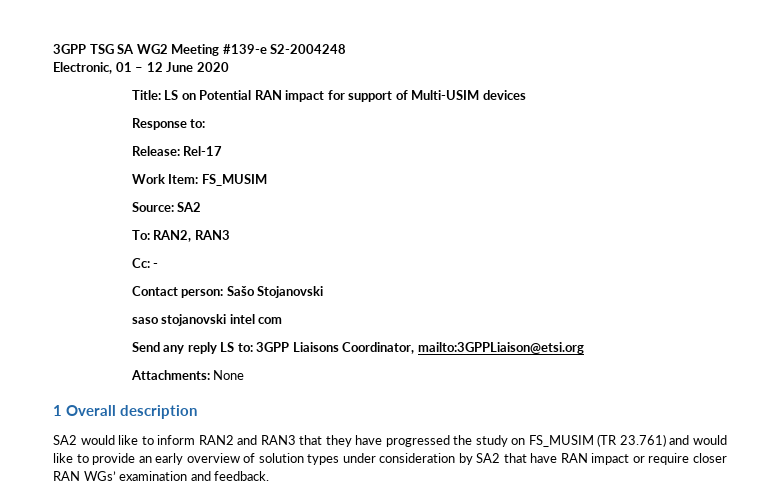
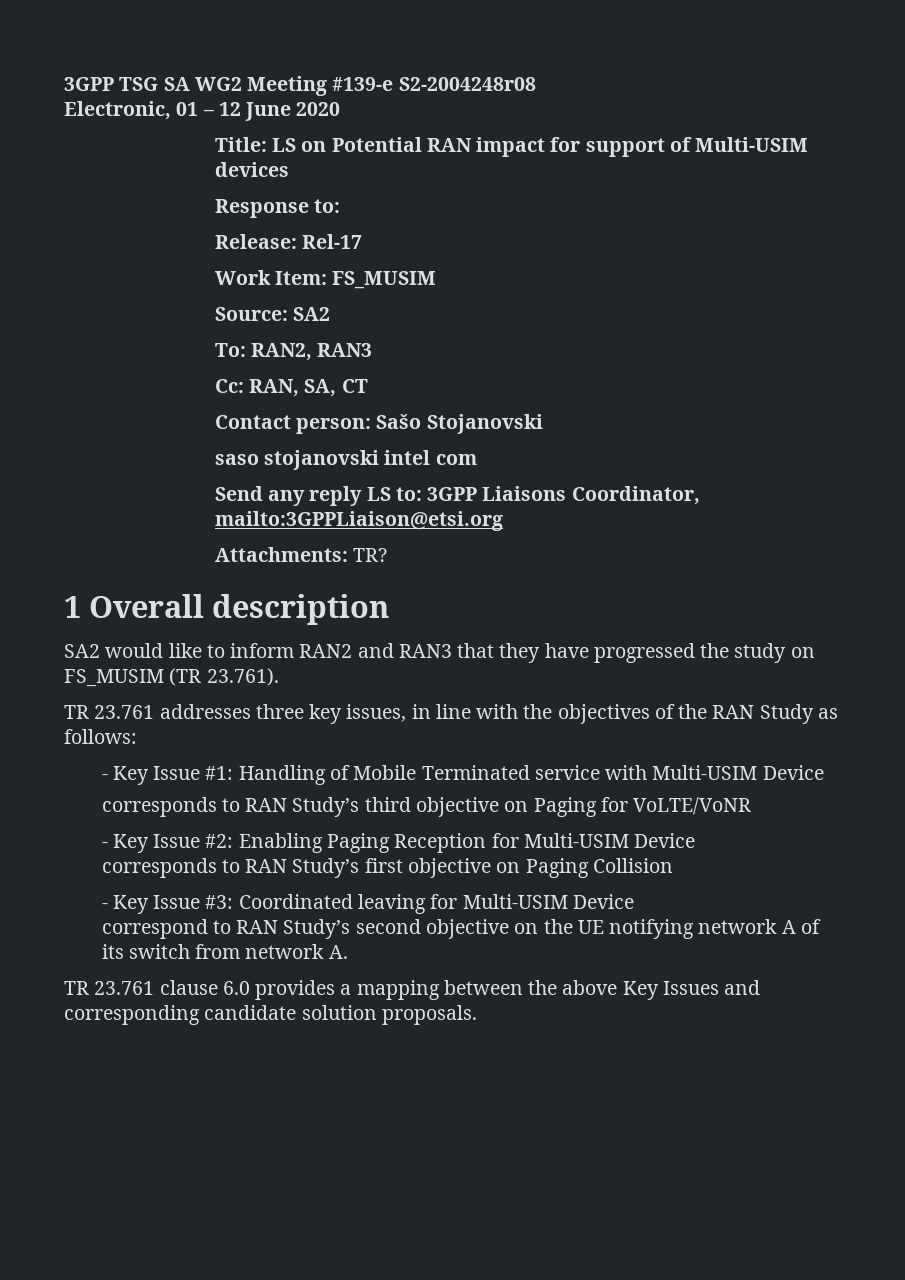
- 3GPP TSG SA WG2 Meeting #139-e S2-2004248
+ 3GPP TSG SA WG2 Meeting #139-e S2-2004248r08
- Cc: -
+ Cc: RAN, SA, CT
- Attachments: None
+ Attachments: TR?
- SA2 would like to inform RAN2 and RAN3 that they have progressed the study on FS_MUSIM (TR 23.761) and would like to provide an early overview of solution types under consideration by SA2 that have RAN impact or require closer RAN WGs’ examination and feedback.
+ SA2 would like to inform RAN2 and RAN3 that they have progressed the study on FS_MUSIM (TR 23.761).
+ TR 23.761 addresses three key issues, in line with the objectives of the RAN Study as follows:
+ - Key Issue #1: Handling of Mobile Terminated service with Multi-USIM Device
+ corresponds to RAN Study’s third objective on Paging for VoLTE/VoNR
+ - Key Issue #2: Enabling Paging Reception for Multi-USIM Device
+ corresponds to RAN Study’s first objective on Paging Collision
+ - Key Issue #3: Coordinated leaving for Multi-USIM Device
+ correspond to RAN Study’s second objective on the UE notifying network A of its switch from network A.
+ TR 23.761 clause 6.0 provides a mapping between the above Key Issues and corresponding candidate solution proposals.

